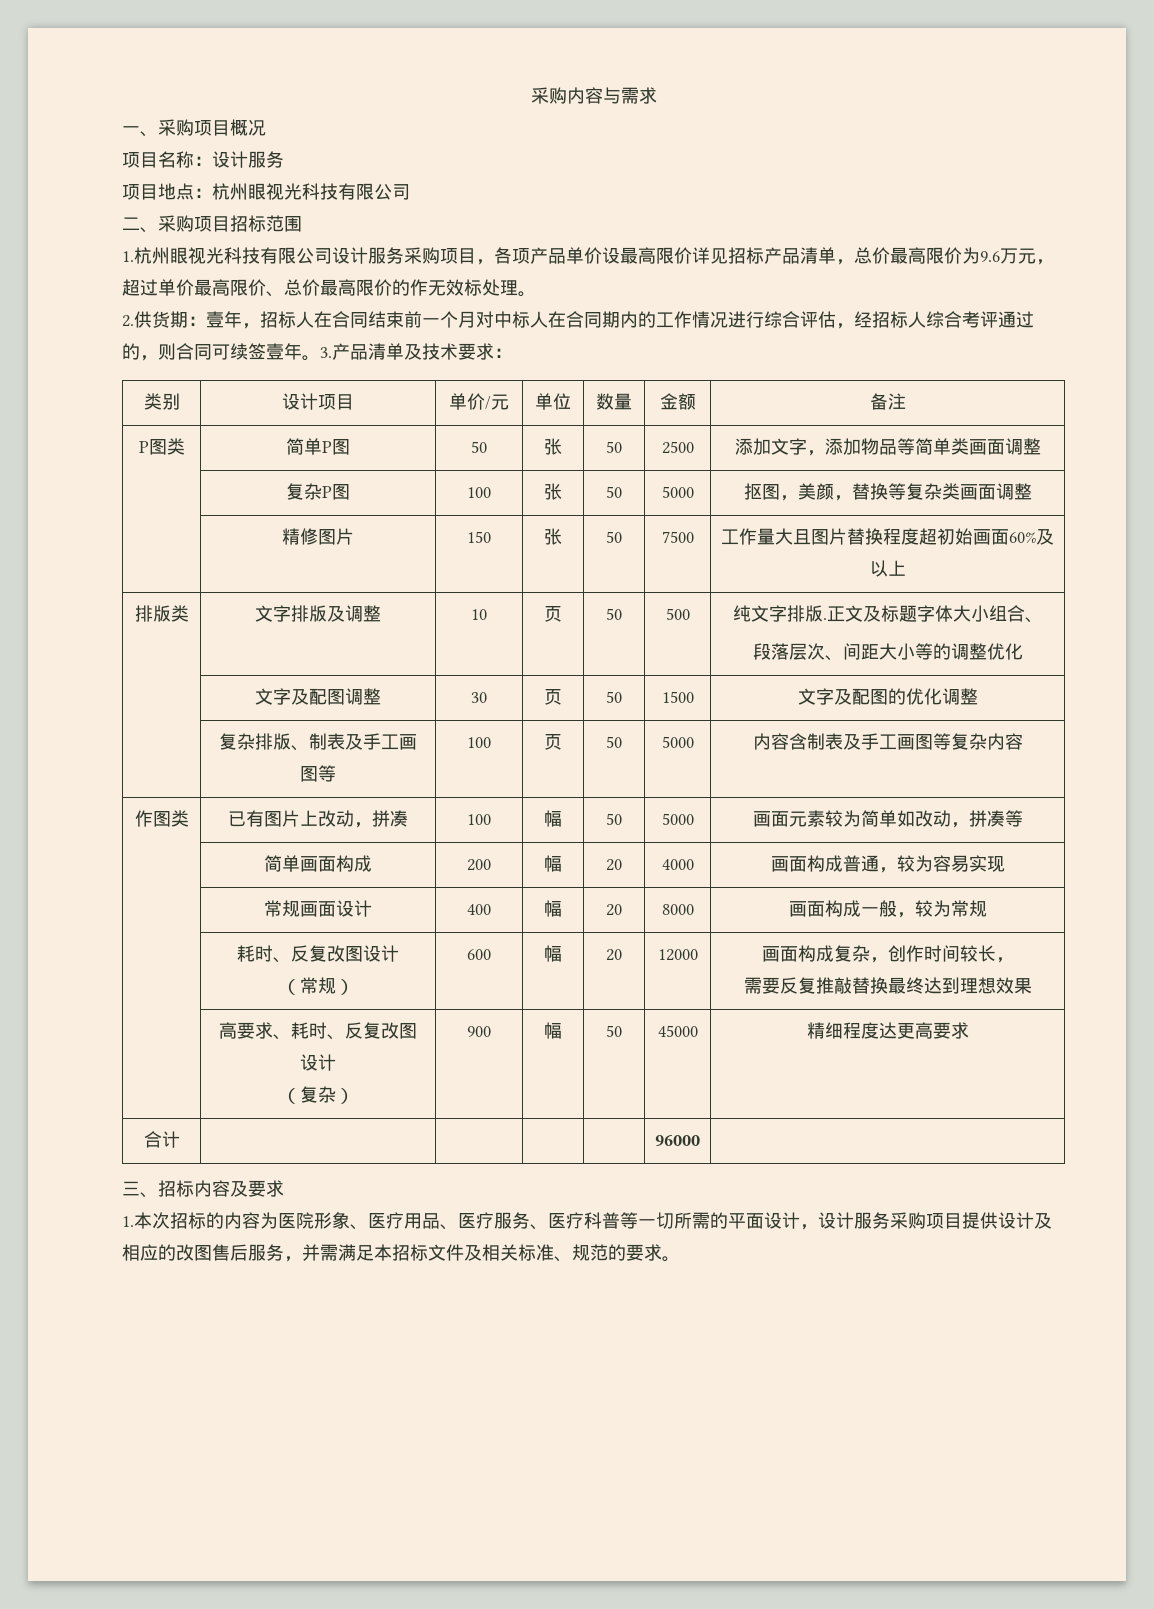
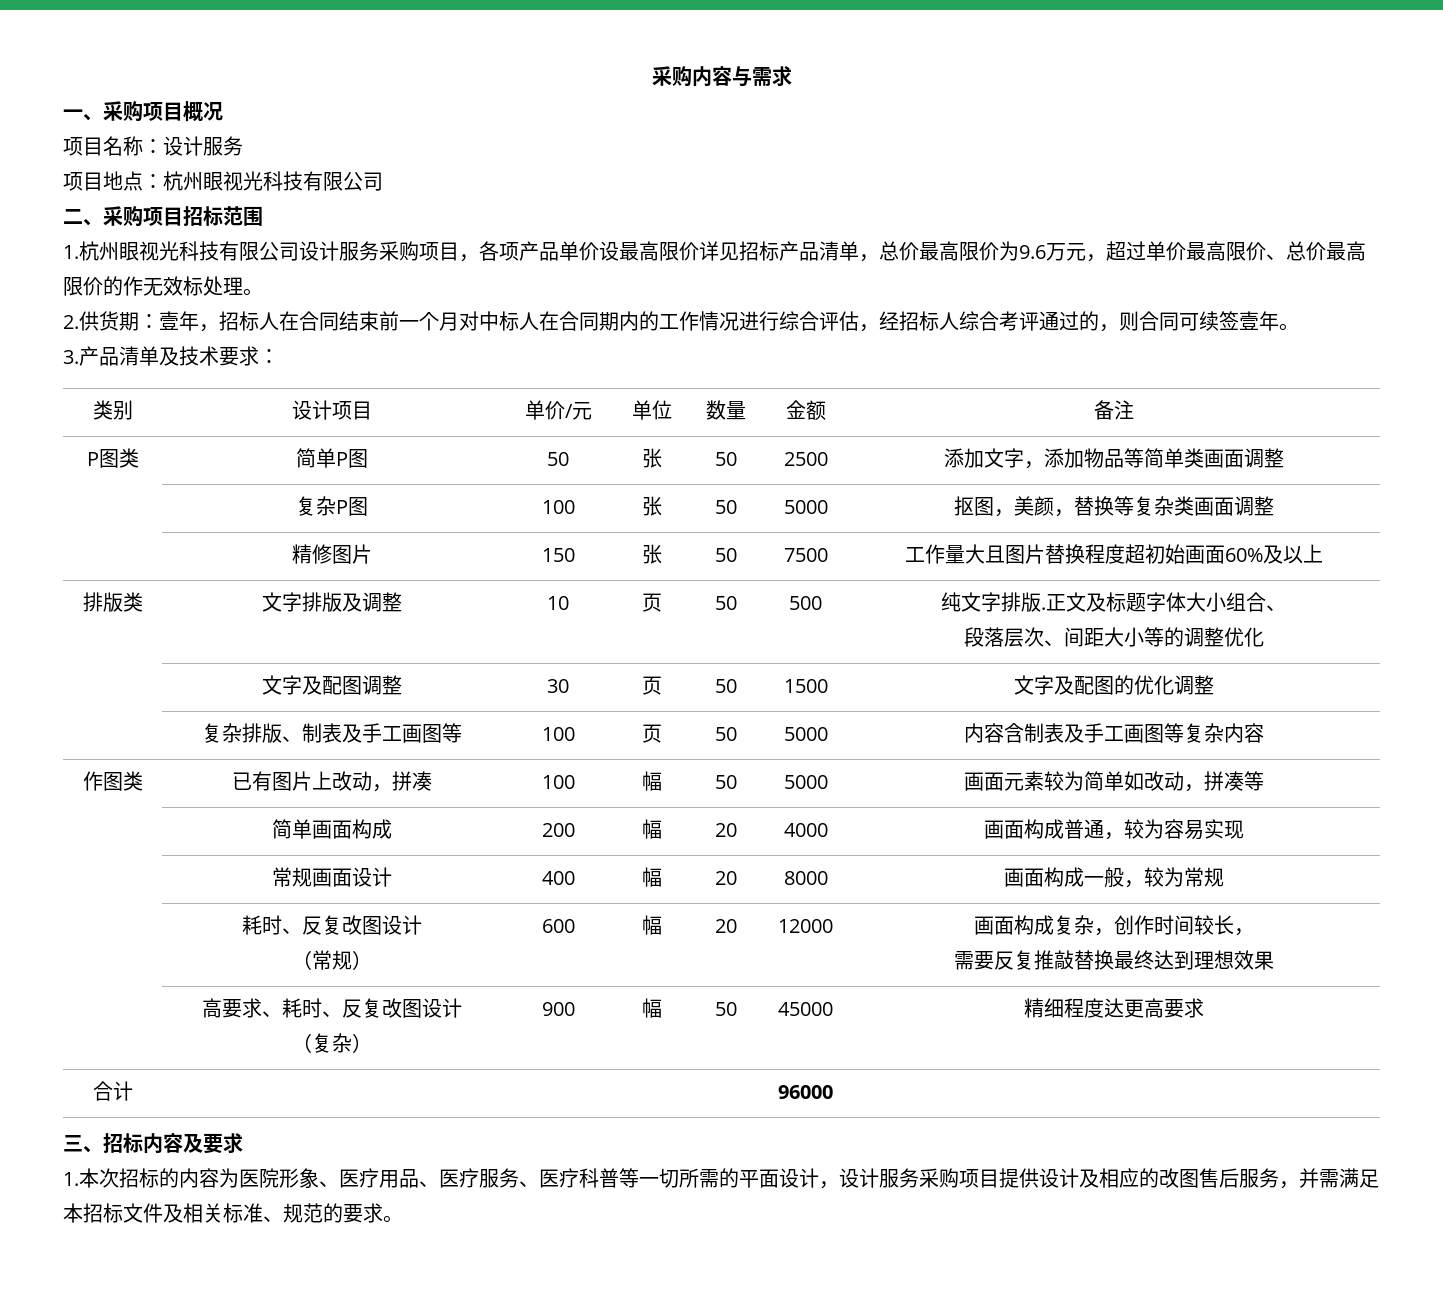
- 2.供货期：壹年，招标人在合同结束前一个月对中标人在合同期内的工作情况进行综合评估，经招标人综合考评通过的，则合同可续签壹年。3.产品清单及技术要求：
+ 2.供货期：壹年，招标人在合同结束前一个月对中标人在合同期内的工作情况进行综合评估，经招标人综合考评通过的，则合同可续签壹年。
+ 3.产品清单及技术要求：

